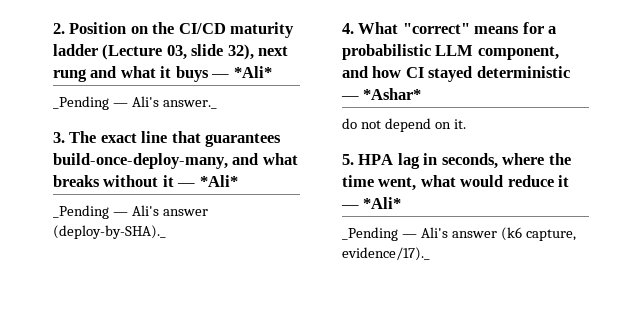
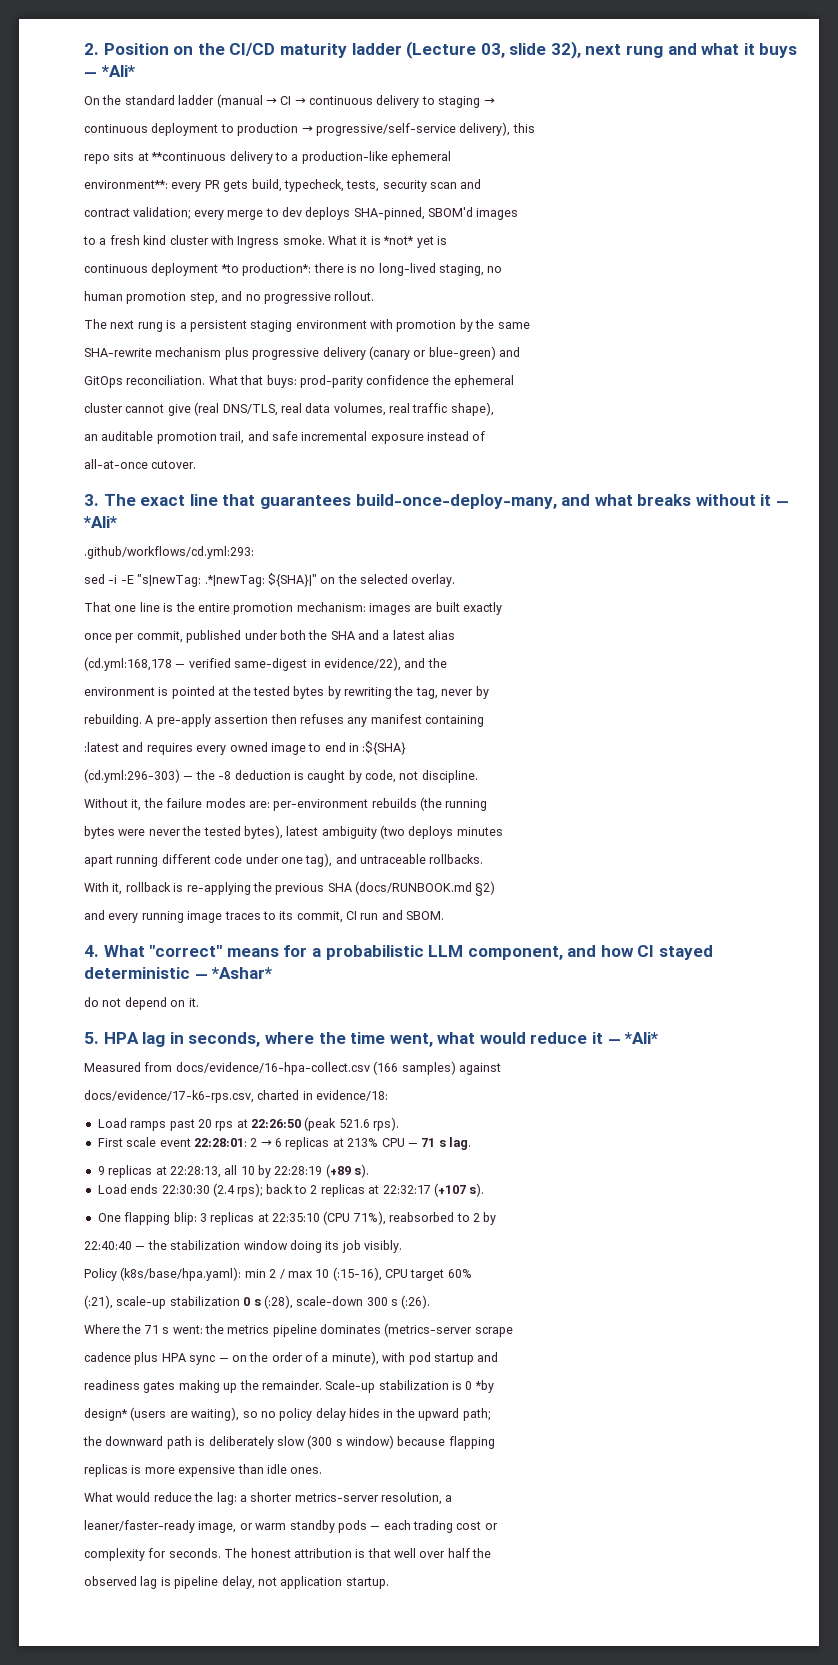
- _Pending — Ali's answer._
+ On the standard ladder (manual → CI → continuous delivery to staging →
+ continuous deployment to production → progressive/self-service delivery), this
+ repo sits at **continuous delivery to a production-like ephemeral
+ environment**: every PR gets build, typecheck, tests, security scan and
+ contract validation; every merge to dev deploys SHA-pinned, SBOM'd images
+ to a fresh kind cluster with Ingress smoke. What it is *not* yet is
+ continuous deployment *to production*: there is no long-lived staging, no
+ human promotion step, and no progressive rollout.
+ The next rung is a persistent staging environment with promotion by the same
+ SHA-rewrite mechanism plus progressive delivery (canary or blue-green) and
+ GitOps reconciliation. What that buys: prod-parity confidence the ephemeral
+ cluster cannot give (real DNS/TLS, real data volumes, real traffic shape),
+ an auditable promotion trail, and safe incremental exposure instead of
+ all-at-once cutover.
- _Pending — Ali's answer (deploy-by-SHA)._
+ .github/workflows/cd.yml:293:
+ sed -i -E "s|newTag: .*|newTag: ${SHA}|" on the selected overlay.
+ That one line is the entire promotion mechanism: images are built exactly
+ once per commit, published under both the SHA and a latest alias
+ (cd.yml:168,178 — verified same-digest in evidence/22), and the
+ environment is pointed at the tested bytes by rewriting the tag, never by
+ rebuilding. A pre-apply assertion then refuses any manifest containing
+ :latest and requires every owned image to end in :${SHA}
+ (cd.yml:296-303) — the −8 deduction is caught by code, not discipline.
+ Without it, the failure modes are: per-environment rebuilds (the running
+ bytes were never the tested bytes), latest ambiguity (two deploys minutes
+ apart running different code under one tag), and untraceable rollbacks.
+ With it, rollback is re-applying the previous SHA (docs/RUNBOOK.md §2)
+ and every running image traces to its commit, CI run and SBOM.
- _Pending — Ali's answer (k6 capture, evidence/17)._
+ Measured from docs/evidence/16-hpa-collect.csv (166 samples) against
+ docs/evidence/17-k6-rps.csv, charted in evidence/18:
+ Load ramps past 20 rps at 22:26:50 (peak 521.6 rps).
+ First scale event 22:28:01: 2 → 6 replicas at 213% CPU — 71 s lag.
+ 9 replicas at 22:28:13, all 10 by 22:28:19 (+89 s).
+ Load ends 22:30:30 (2.4 rps); back to 2 replicas at 22:32:17 (+107 s).
+ One flapping blip: 3 replicas at 22:35:10 (CPU 71%), reabsorbed to 2 by
+ 22:40:40 — the stabilization window doing its job visibly.
+ Policy (k8s/base/hpa.yaml): min 2 / max 10 (:15-16), CPU target 60%
+ (:21), scale-up stabilization 0 s (:28), scale-down 300 s (:26).
+ Where the 71 s went: the metrics pipeline dominates (metrics-server scrape
+ cadence plus HPA sync — on the order of a minute), with pod startup and
+ readiness gates making up the remainder. Scale-up stabilization is 0 *by
+ design* (users are waiting), so no policy delay hides in the upward path;
+ the downward path is deliberately slow (300 s window) because flapping
+ replicas is more expensive than idle ones.
+ What would reduce the lag: a shorter metrics-server resolution, a
+ leaner/faster-ready image, or warm standby pods — each trading cost or
+ complexity for seconds. The honest attribution is that well over half the
+ observed lag is pipeline delay, not application startup.

